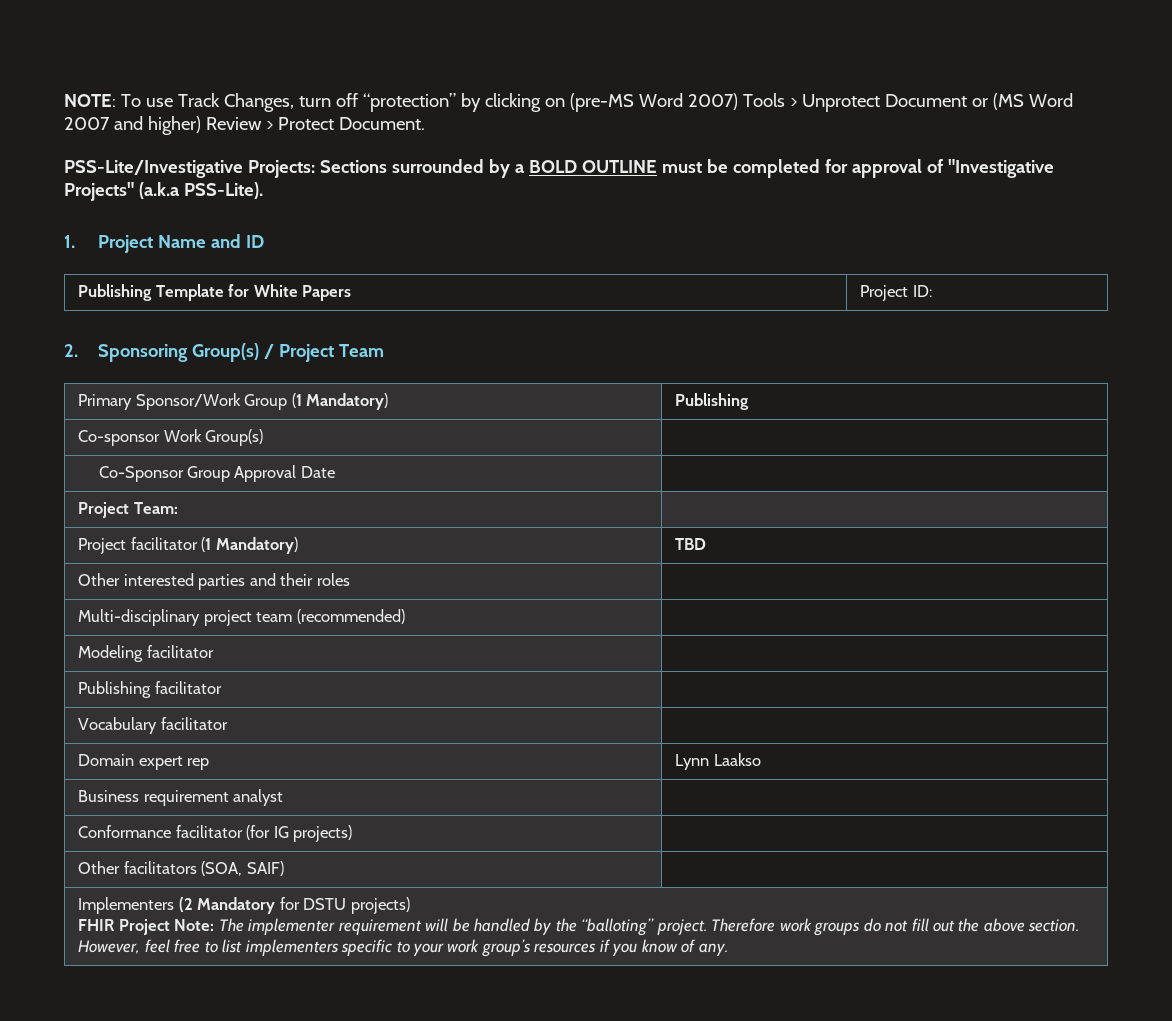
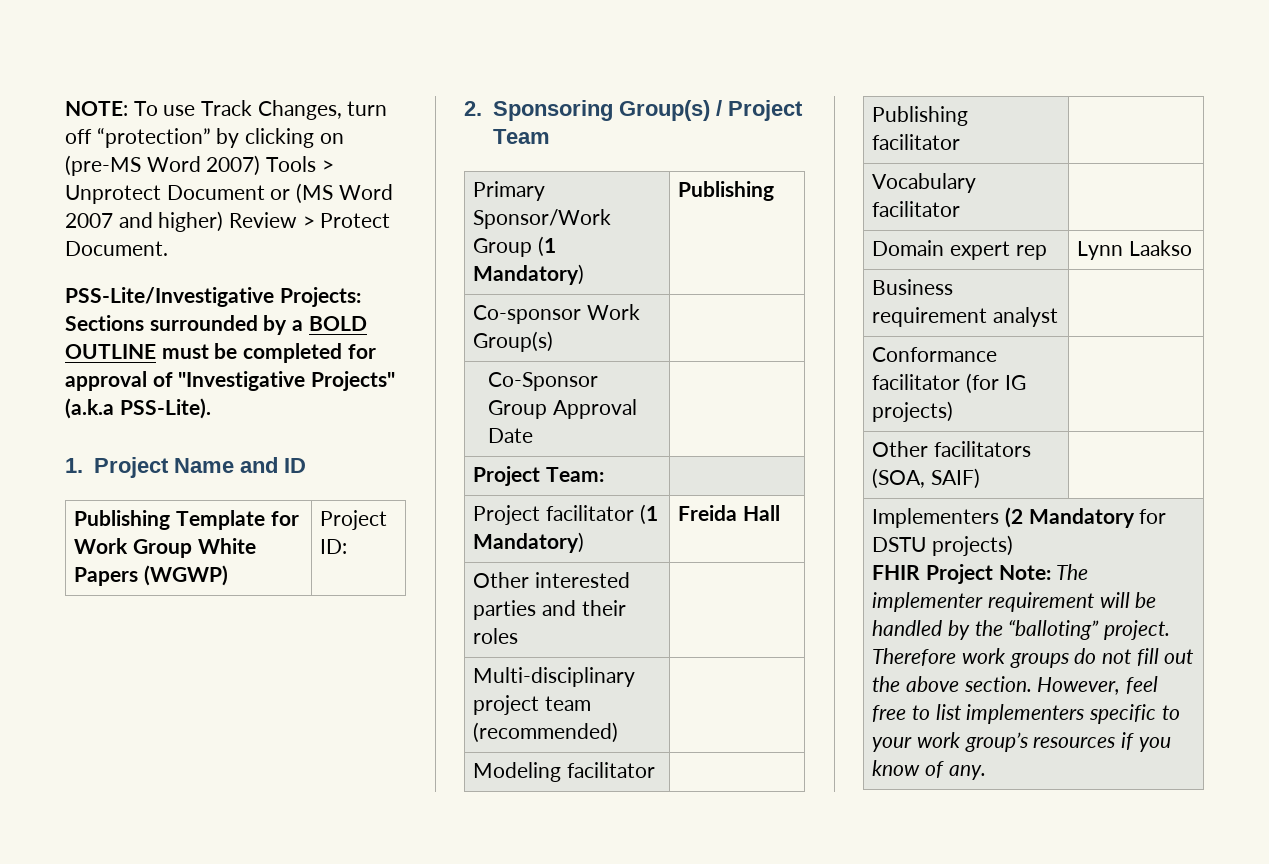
- Publishing Template for White Papers | Project ID:
+ Publishing Template for Work Group White Papers (WGWP) | Project ID:
- Project facilitator (1 Mandatory) | TBD
+ Project facilitator (1 Mandatory) | Freida Hall

